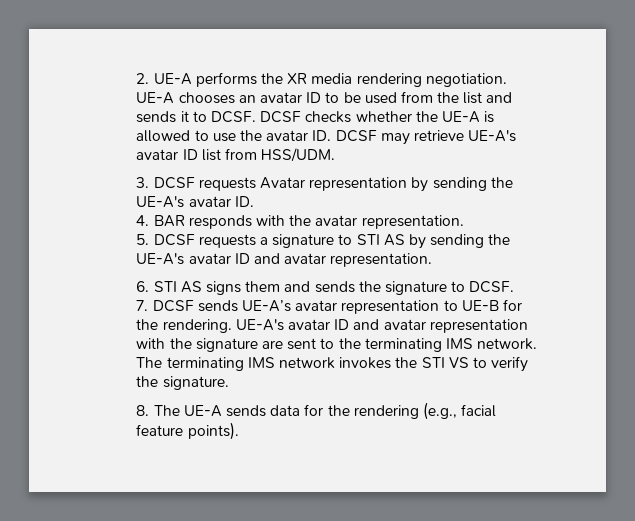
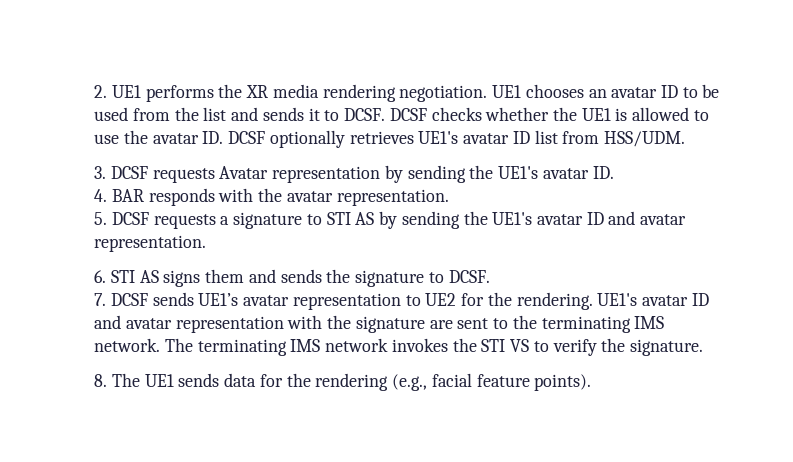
- 2. UE-A performs the XR media rendering negotiation.
+ 2. UE1 performs the XR media rendering negotiation.
- UE-A chooses an avatar ID to be used from the list and sends it to DCSF.
+ UE1 chooses an avatar ID to be used from the list and sends it to DCSF.
- DCSF checks whether the UE-A is allowed to use the avatar ID. DCSF may retrieve UE-A's avatar ID list from HSS/UDM.
+ DCSF checks whether the UE1 is allowed to use the avatar ID. DCSF optionally retrieves UE1's avatar ID list from HSS/UDM.
- 3. DCSF requests Avatar representation by sending the UE-A's avatar ID.
+ 3. DCSF requests Avatar representation by sending the UE1's avatar ID.
- 5. DCSF requests a signature to STI AS by sending the UE-A's avatar ID and avatar representation.
+ 5. DCSF requests a signature to STI AS by sending the UE1's avatar ID and avatar representation.
- 7. DCSF sends UE-A’s avatar representation to UE-B for the rendering.
+ 7. DCSF sends UE1’s avatar representation to UE2 for the rendering.
- UE-A's avatar ID and avatar representation with the signature are sent to the terminating IMS network.
+ UE1's avatar ID and avatar representation with the signature are sent to the terminating IMS network.
- 8. The UE-A sends data for the rendering (e.g., facial feature points).
+ 8. The UE1 sends data for the rendering (e.g., facial feature points).

